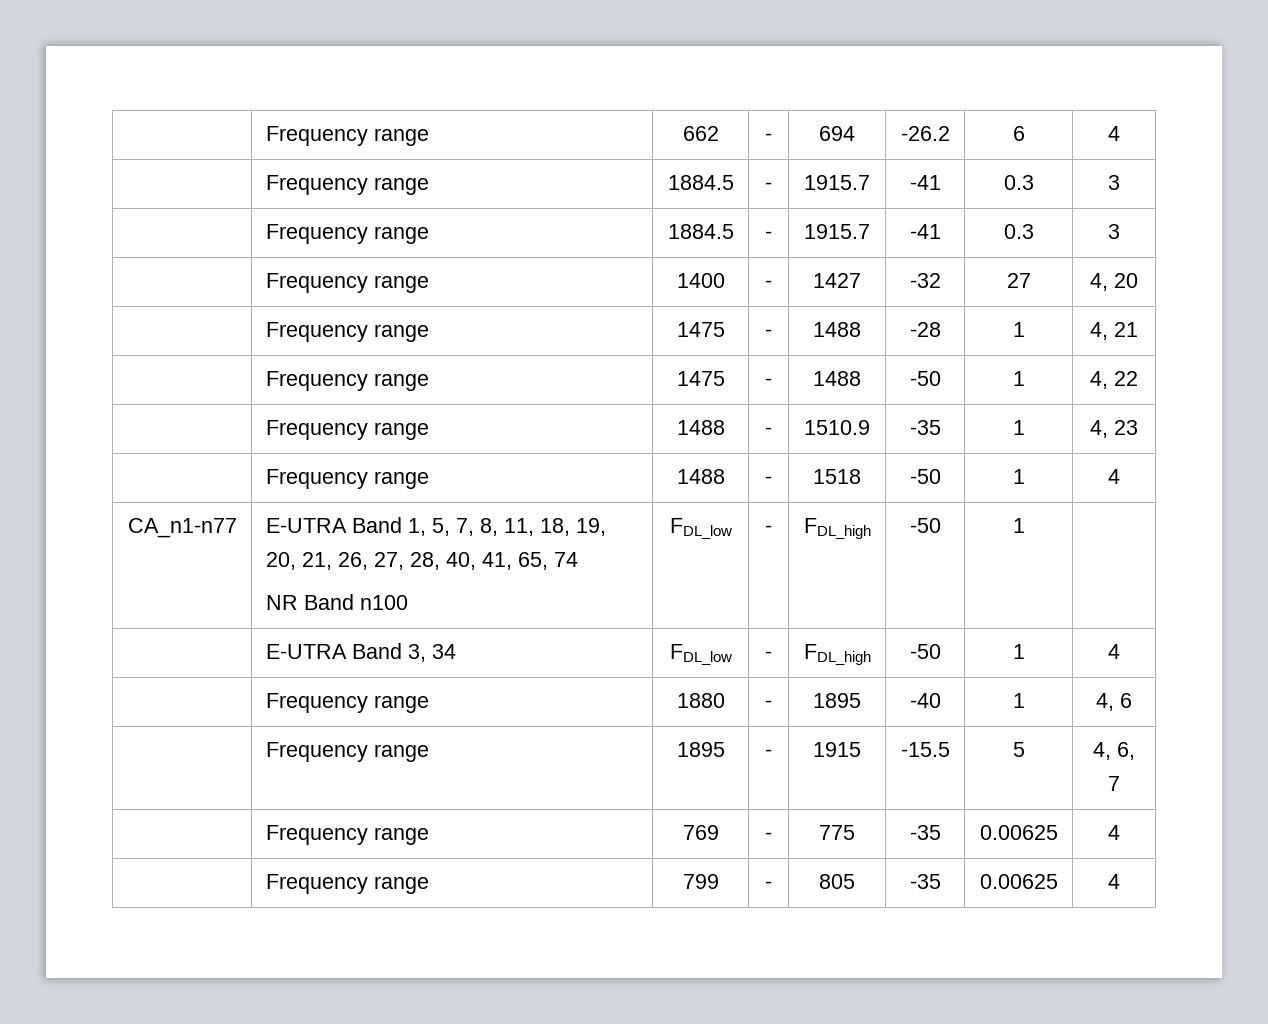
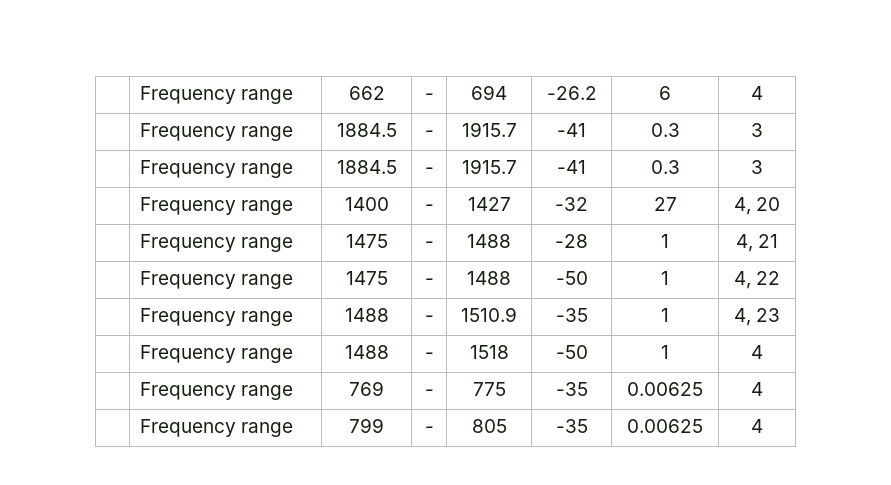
- CA_n1-n77 | E-UTRA Band 1, 5, 7, 8, 11, 18, 19, 20, 21, 26, 27, 28, 40, 41, 65, 74
- NR Band n100 | FDL_low | - | FDL_high | -50 | 1 |
- | E-UTRA Band 3, 34 | FDL_low | - | FDL_high | -50 | 1 | 4
- | Frequency range | 1880 | - | 1895 | -40 | 1 | 4, 6
- | Frequency range | 1895 | - | 1915 | -15.5 | 5 | 4, 6, 7

